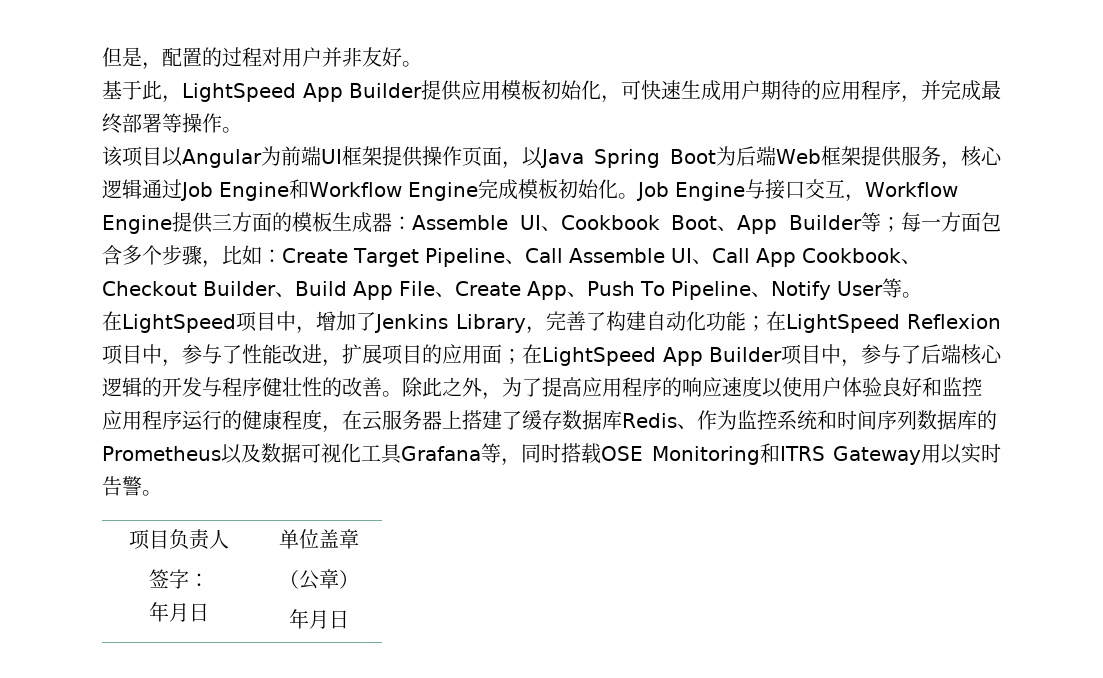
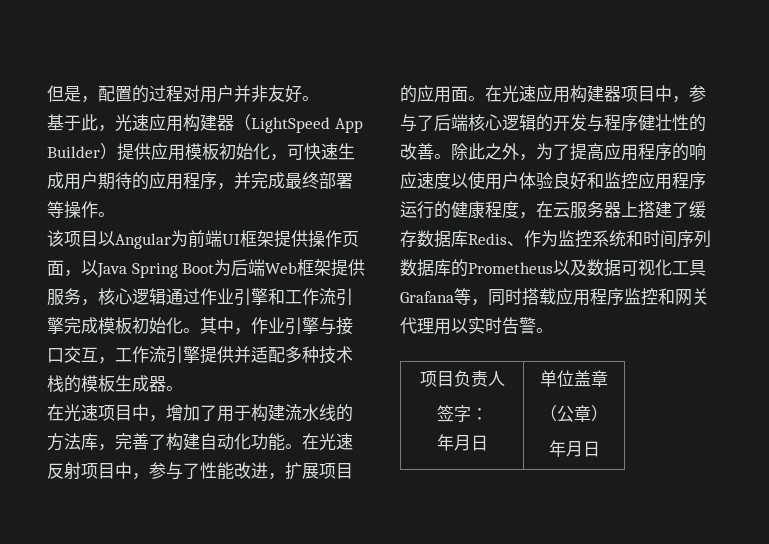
- 基于此，LightSpeed App Builder提供应用模板初始化，可快速生成用户期待的应用程序，并完成最终部署等操作。
+ 基于此，光速应用构建器（LightSpeed App Builder）提供应用模板初始化，可快速生成用户期待的应用程序，并完成最终部署等操作。
- 该项目以Angular为前端UI框架提供操作页面，以Java Spring Boot为后端Web框架提供服务，核心逻辑通过Job Engine和Workflow Engine完成模板初始化。Job Engine与接口交互，Workflow Engine提供三方面的模板生成器：Assemble UI、Cookbook Boot、App Builder等；每一方面包含多个步骤，比如：Create Target Pipeline、Call Assemble UI、Call App Cookbook、Checkout Builder、Build App File、Create App、Push To Pipeline、Notify User等。
+ 该项目以Angular为前端UI框架提供操作页面，以Java Spring Boot为后端Web框架提供服务，核心逻辑通过作业引擎和工作流引擎完成模板初始化。其中，作业引擎与接口交互，工作流引擎提供并适配多种技术栈的模板生成器。
- 在LightSpeed项目中，增加了Jenkins Library，完善了构建自动化功能；在LightSpeed Reflexion项目中，参与了性能改进，扩展项目的应用面；在LightSpeed App Builder项目中，参与了后端核心逻辑的开发与程序健壮性的改善。
+ 在光速项目中，增加了用于构建流水线的方法库，完善了构建自动化功能。在光速反射项目中，参与了性能改进，扩展项目的应用面。在光速应用构建器项目中，参与了后端核心逻辑的开发与程序健壮性的改善。
- 除此之外，为了提高应用程序的响应速度以使用户体验良好和监控应用程序运行的健康程度，在云服务器上搭建了缓存数据库Redis、作为监控系统和时间序列数据库的Prometheus以及数据可视化工具Grafana等，同时搭载OSE Monitoring和ITRS Gateway用以实时告警。
+ 除此之外，为了提高应用程序的响应速度以使用户体验良好和监控应用程序运行的健康程度，在云服务器上搭建了缓存数据库Redis、作为监控系统和时间序列数据库的Prometheus以及数据可视化工具Grafana等，同时搭载应用程序监控和网关代理用以实时告警。

